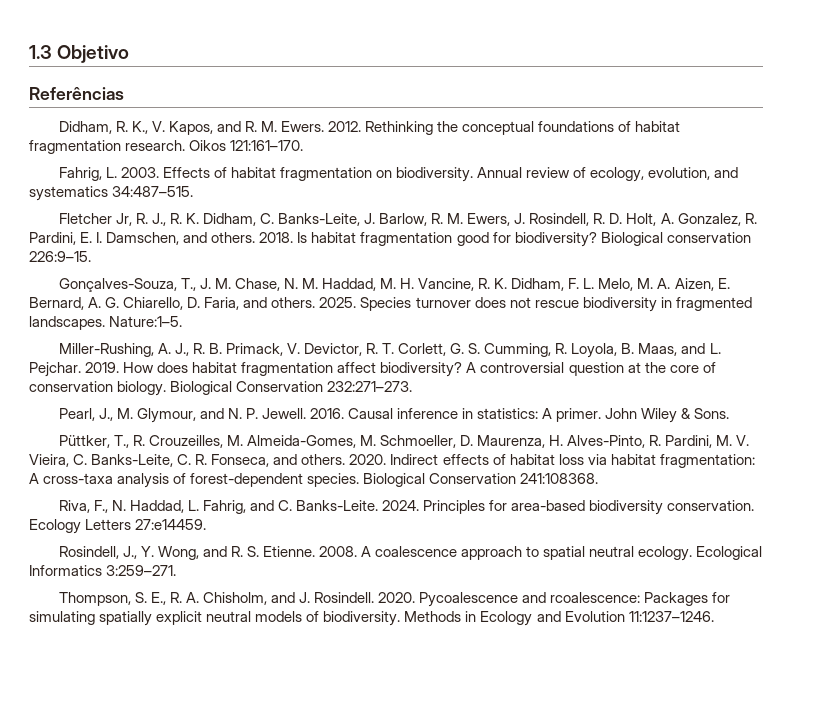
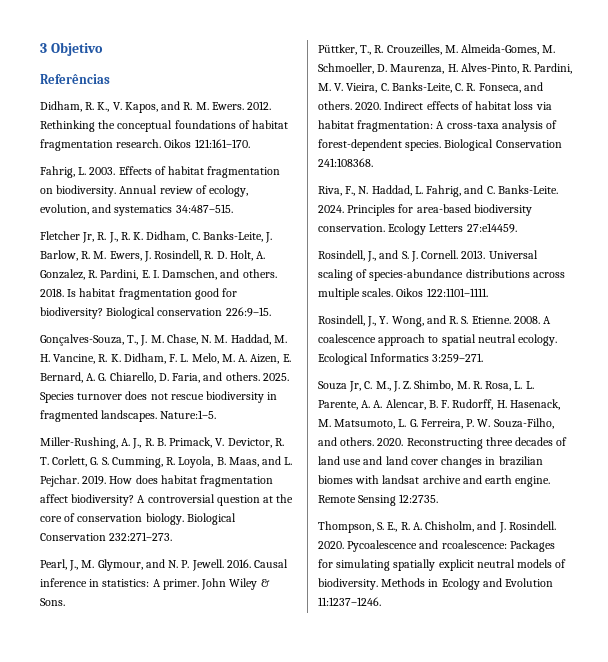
- 1.3 Objetivo
+ 3 Objetivo
+ Rosindell, J., and S. J. Cornell. 2013. Universal scaling of species-abundance distributions across multiple scales. Oikos 122:1101–1111.
+ Souza Jr, C. M., J. Z. Shimbo, M. R. Rosa, L. L. Parente, A. A. Alencar, B. F. Rudorff, H. Hasenack, M. Matsumoto, L. G. Ferreira, P. W. Souza-Filho, and others. 2020. Reconstructing three decades of land use and land cover changes in brazilian biomes with landsat archive and earth engine. Remote Sensing 12:2735.

